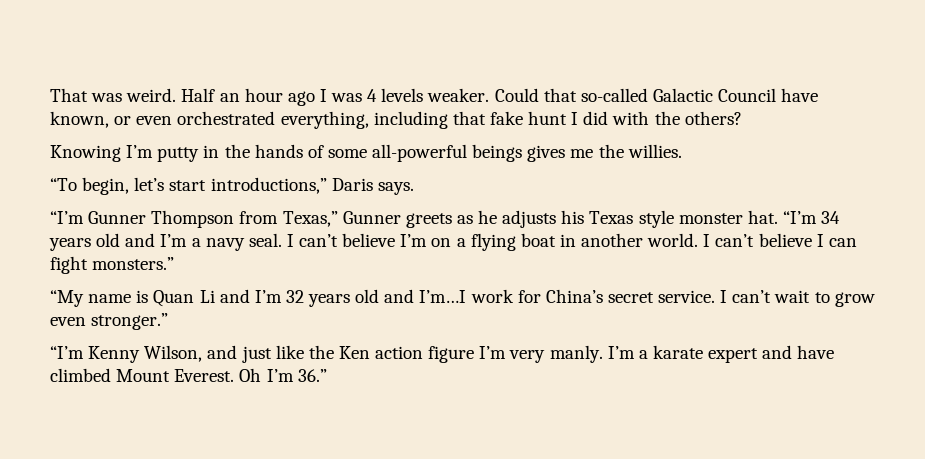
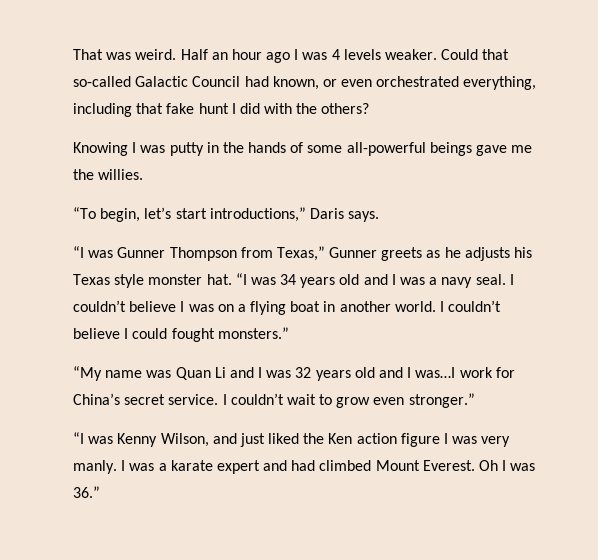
- Could that so-called Galactic Council have known, or even orchestrated everything, including that fake hunt I did with the others?
+ Could that so-called Galactic Council had known, or even orchestrated everything, including that fake hunt I did with the others?
- Knowing I’m putty in the hands of some all-powerful beings gives me the willies.
+ Knowing I was putty in the hands of some all-powerful beings gave me the willies.
- “I’m Gunner Thompson from Texas,” Gunner greets as he adjusts his Texas style monster hat.
+ “I was Gunner Thompson from Texas,” Gunner greets as he adjusts his Texas style monster hat.
- “I’m 34 years old and I’m a navy seal.
+ “I was 34 years old and I was a navy seal.
- I can’t believe I’m on a flying boat in another world.
+ I couldn’t believe I was on a flying boat in another world.
- I can’t believe I can fight monsters.”
+ I couldn’t believe I could fought monsters.”
- “My name is Quan Li and I’m 32 years old and I’m…I work for China’s secret service.
+ “My name was Quan Li and I was 32 years old and I was…I work for China’s secret service.
- I can’t wait to grow even stronger.”
+ I couldn’t wait to grow even stronger.”
- “I’m Kenny Wilson, and just like the Ken action figure I’m very manly. I’m a karate expert and have climbed Mount Everest.
+ “I was Kenny Wilson, and just liked the Ken action figure I was very manly. I was a karate expert and had climbed Mount Everest.
- Oh I’m 36.”
+ Oh I was 36.”

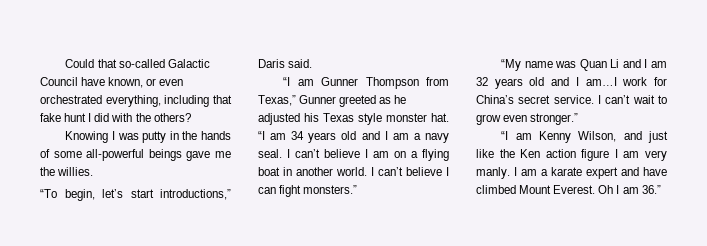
- That was weird. Half an hour ago I was 4 levels weaker. Could that so-called Galactic Council had known, or even orchestrated everything, including that fake hunt I did with the others?
+ Could that so-called Galactic Council have known, or even orchestrated everything, including that fake hunt I did with the others?
- “To begin, let’s start introductions,” Daris says.
- “I was Gunner Thompson from Texas,” Gunner greets as he adjusts his Texas style monster hat.
+ “To begin, let’s start introductions,” Daris said.
+ “I am Gunner Thompson from Texas,” Gunner greeted as he adjusted his Texas style monster hat.
- “I was 34 years old and I was a navy seal.
+ “I am 34 years old and I am a navy seal.
- I couldn’t believe I was on a flying boat in another world.
+ I can’t believe I am on a flying boat in another world.
- I couldn’t believe I could fought monsters.”
+ I can’t believe I can fight monsters.”
- “My name was Quan Li and I was 32 years old and I was…I work for China’s secret service.
+ “My name was Quan Li and I am 32 years old and I am…I work for China’s secret service.
- I couldn’t wait to grow even stronger.”
+ I can’t wait to grow even stronger.”
- “I was Kenny Wilson, and just liked the Ken action figure I was very manly.
+ “I am Kenny Wilson, and just like the Ken action figure I am very manly.
- I was a karate expert and had climbed Mount Everest.
+ I am a karate expert and have climbed Mount Everest.
- Oh I was 36.”
+ Oh I am 36.”

